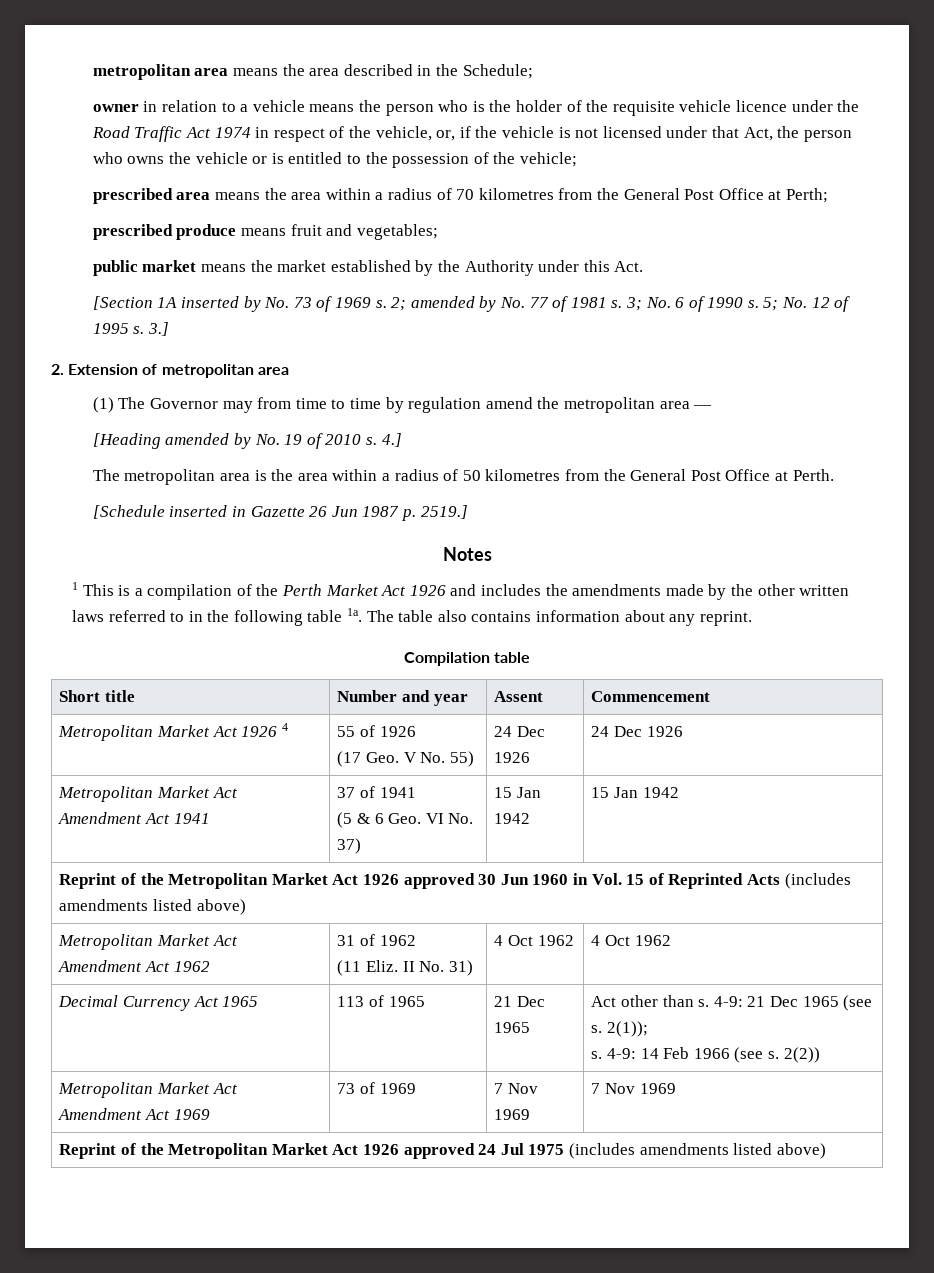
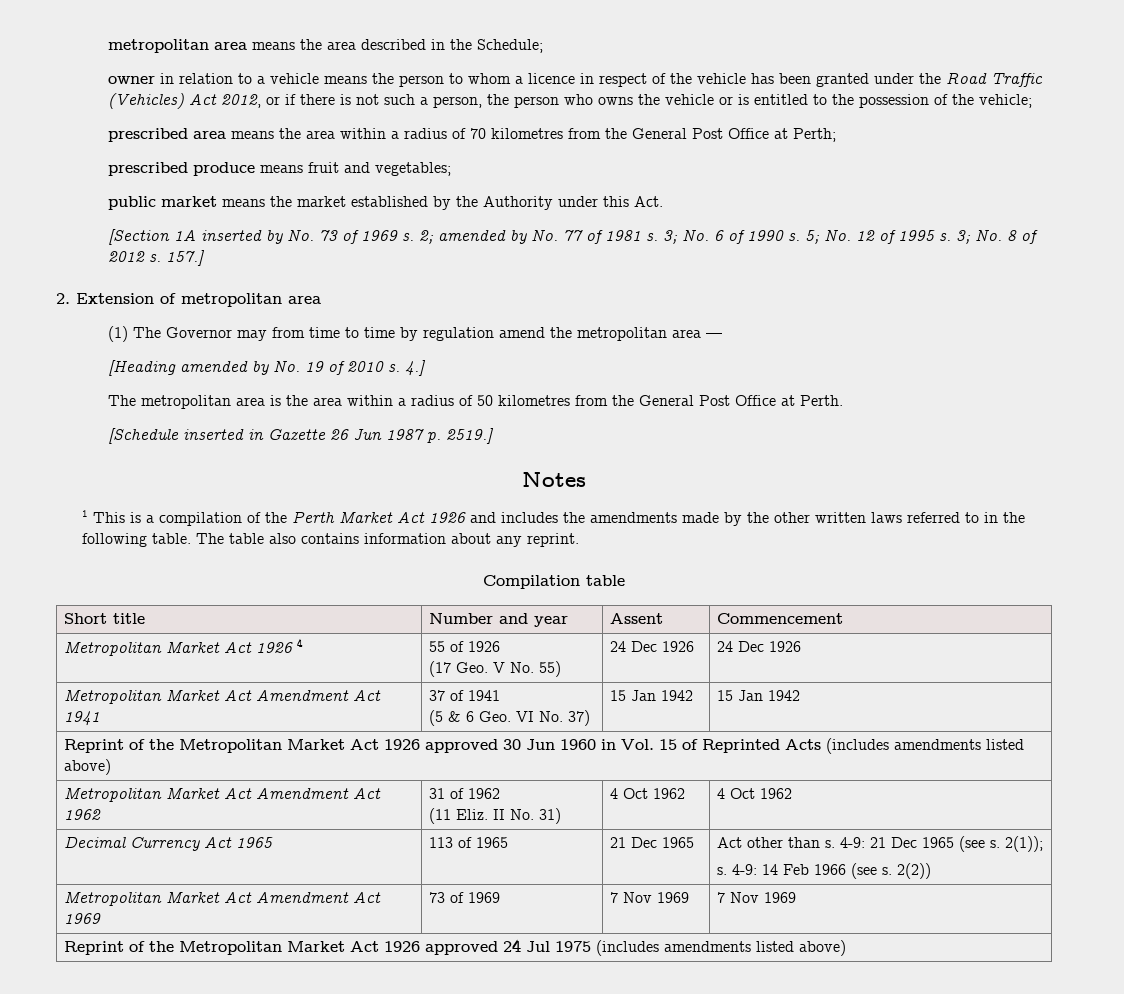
- owner in relation to a vehicle means the person who is the holder of the requisite vehicle licence under the Road Traffic Act 1974 in respect of the vehicle, or, if the vehicle is not licensed under that Act, the person who owns the vehicle or is entitled to the possession of the vehicle;
+ owner in relation to a vehicle means the person to whom a licence in respect of the vehicle has been granted under the Road Traffic (Vehicles) Act 2012, or if there is not such a person, the person who owns the vehicle or is entitled to the possession of the vehicle;
- 3.]
+ 3; No. 8 of 2012 s. 157.]
- 1 This is a compilation of the Perth Market Act 1926 and includes the amendments made by the other written laws referred to in the following table 1a.
+ 1 This is a compilation of the Perth Market Act 1926 and includes the amendments made by the other written laws referred to in the following table.

